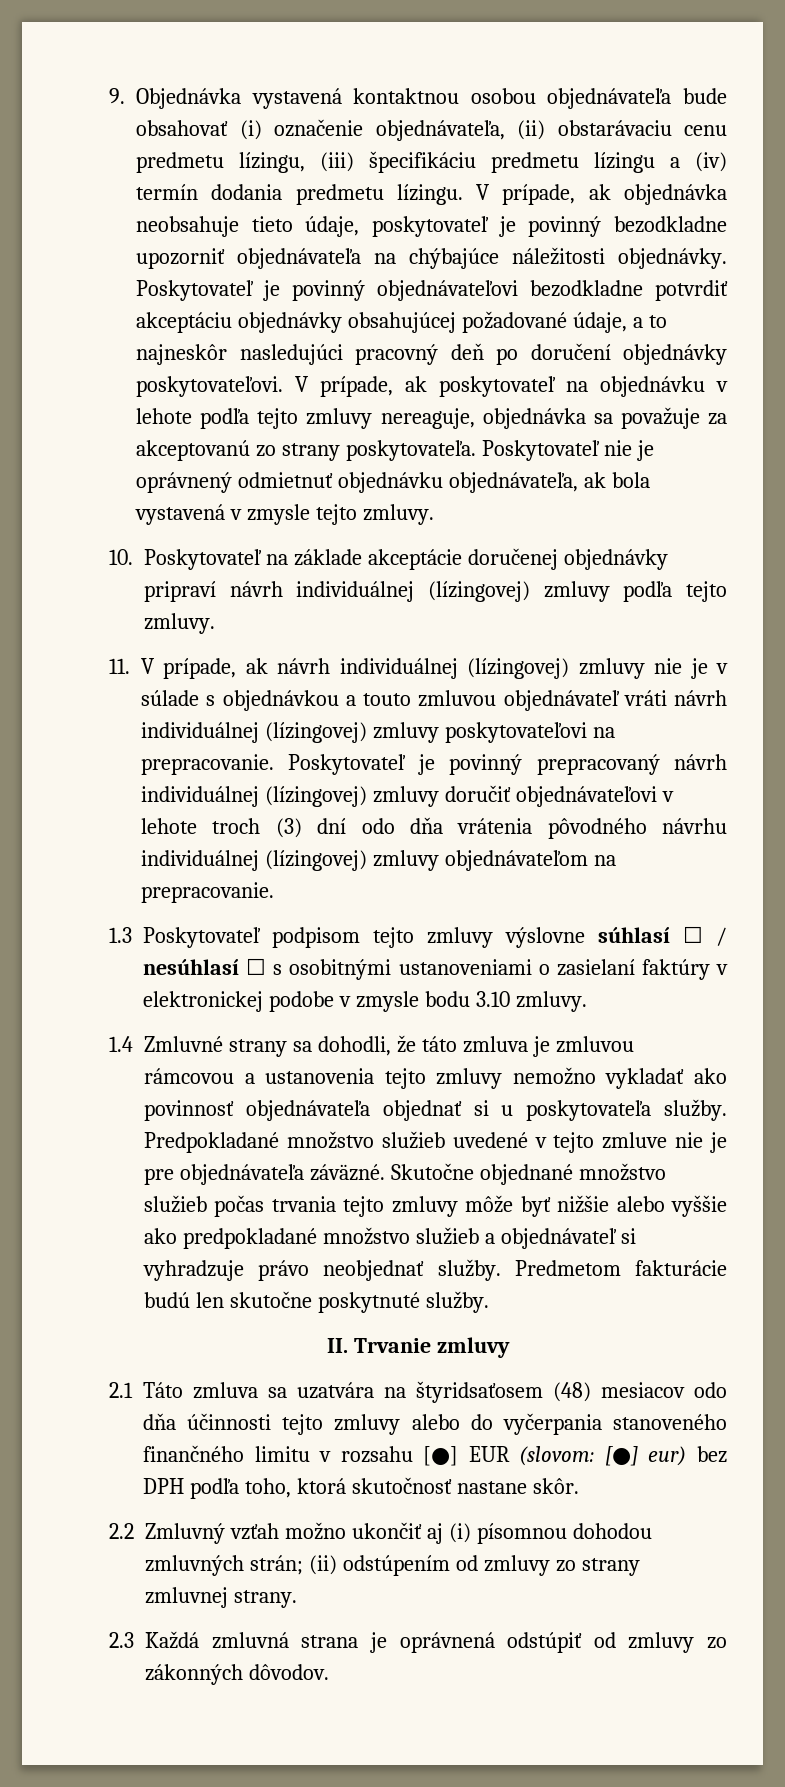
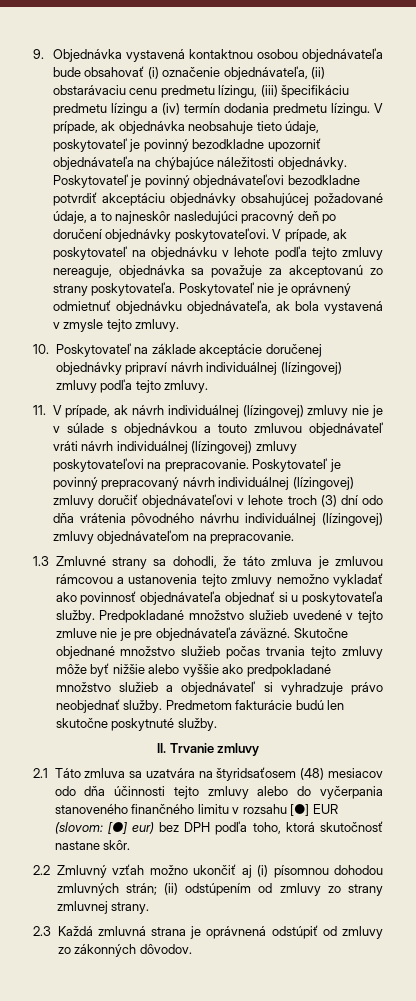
- 1.3 Poskytovateľ podpisom tejto zmluvy výslovne súhlasí ☐ / nesúhlasí ☐ s osobitnými ustanoveniami o zasielaní faktúry v elektronickej podobe v zmysle bodu 3.10 zmluvy.
- 1.4 Zmluvné strany sa dohodli, že táto zmluva je zmluvou rámcovou a ustanovenia tejto zmluvy nemožno vykladať ako povinnosť objednávateľa objednať si u poskytovateľa služby.
+ 1.3 Zmluvné strany sa dohodli, že táto zmluva je zmluvou rámcovou a ustanovenia tejto zmluvy nemožno vykladať ako povinnosť objednávateľa objednať si u poskytovateľa služby.

